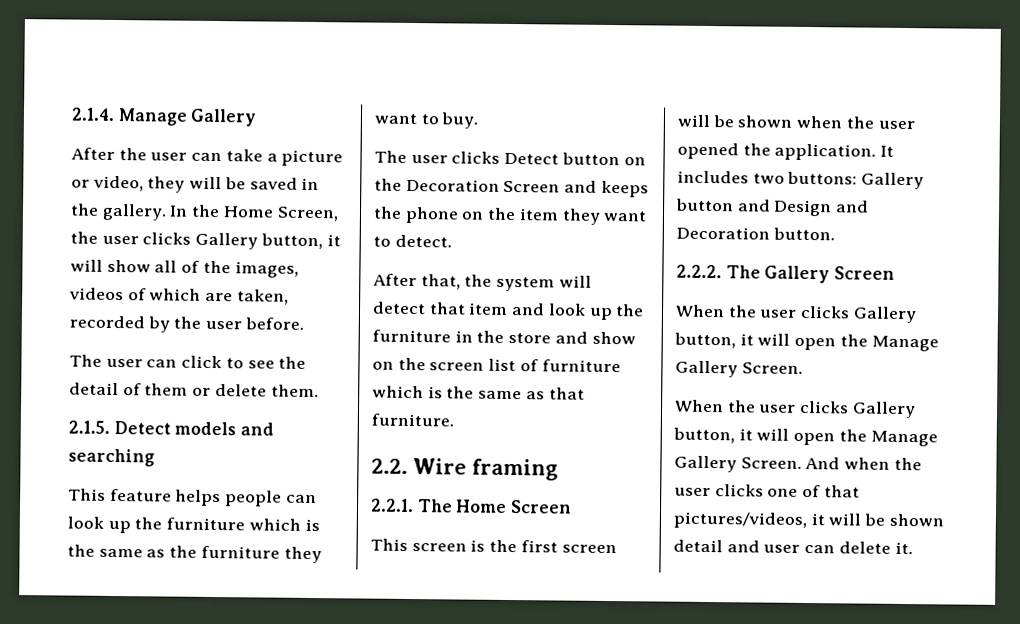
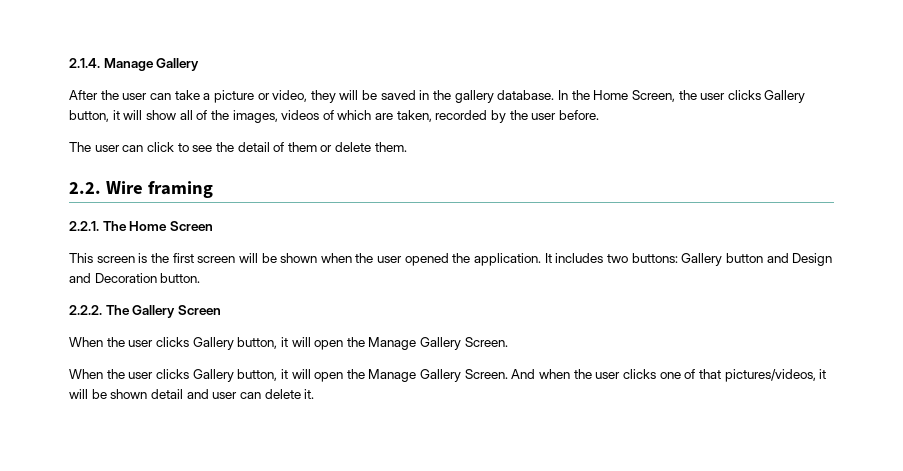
- After the user can take a picture or video, they will be saved in the gallery.
+ After the user can take a picture or video, they will be saved in the gallery database.
- 2.1.5. Detect models and searching
- This feature helps people can look up the furniture which is the same as the furniture they want to buy.
- The user clicks Detect button on the Decoration Screen and keeps the phone on the item they want to detect.
- After that, the system will detect that item and look up the furniture in the store and show on the screen list of furniture which is the same as that furniture.

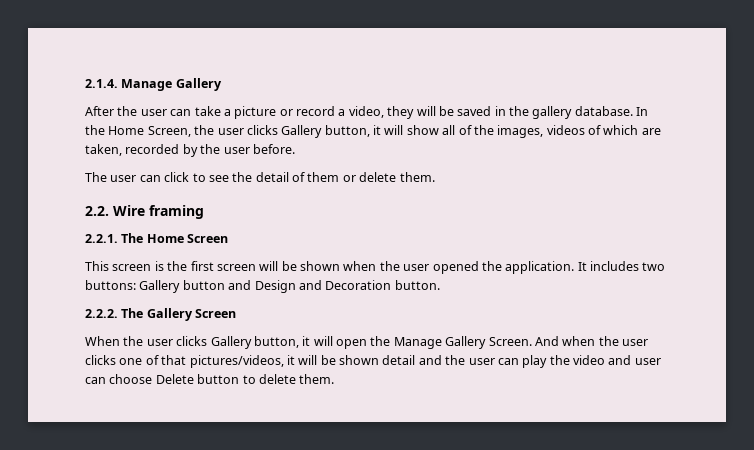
- After the user can take a picture or video, they will be saved in the gallery database.
+ After the user can take a picture or record a video, they will be saved in the gallery database.
  2.2.2. The Gallery Screen
- When the user clicks Gallery button, it will open the Manage Gallery Screen.
- When the user clicks Gallery button, it will open the Manage Gallery Screen. And when the user clicks one of that pictures/videos, it will be shown detail and user can delete it.
+ When the user clicks Gallery button, it will open the Manage Gallery Screen. And when the user clicks one of that pictures/videos, it will be shown detail and the user can play the video and user can choose Delete button to delete them.

